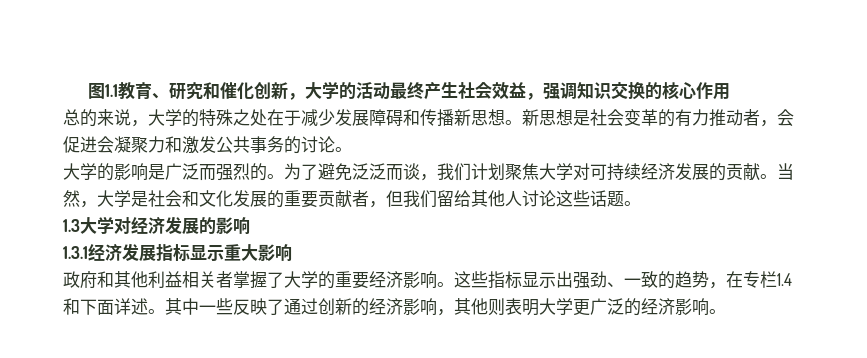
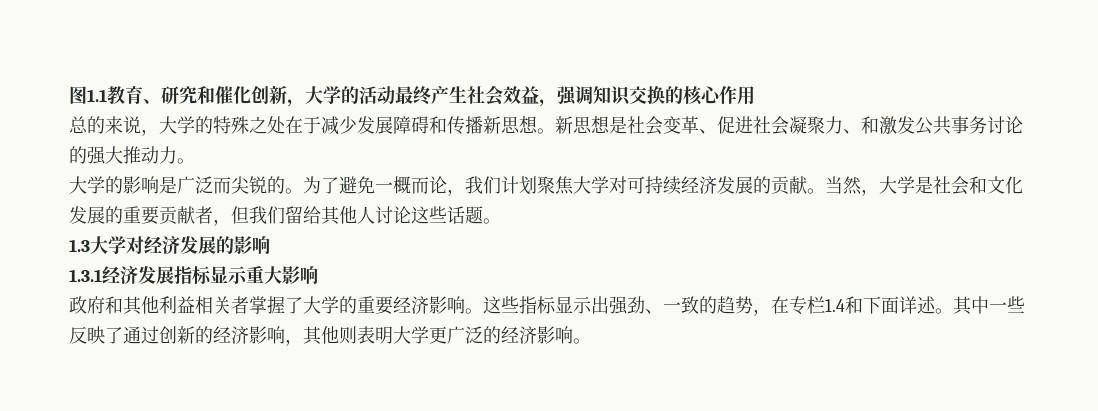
- 新思想是社会变革的有力推动者，会促进会凝聚力和激发公共事务的讨论。
+ 新思想是社会变革、促进社会凝聚力、和激发公共事务讨论的强大推动力。
- 大学的影响是广泛而强烈的。
+ 大学的影响是广泛而尖锐的。
- 为了避免泛泛而谈，我们计划聚焦大学对可持续经济发展的贡献。
+ 为了避免一概而论，我们计划聚焦大学对可持续经济发展的贡献。

